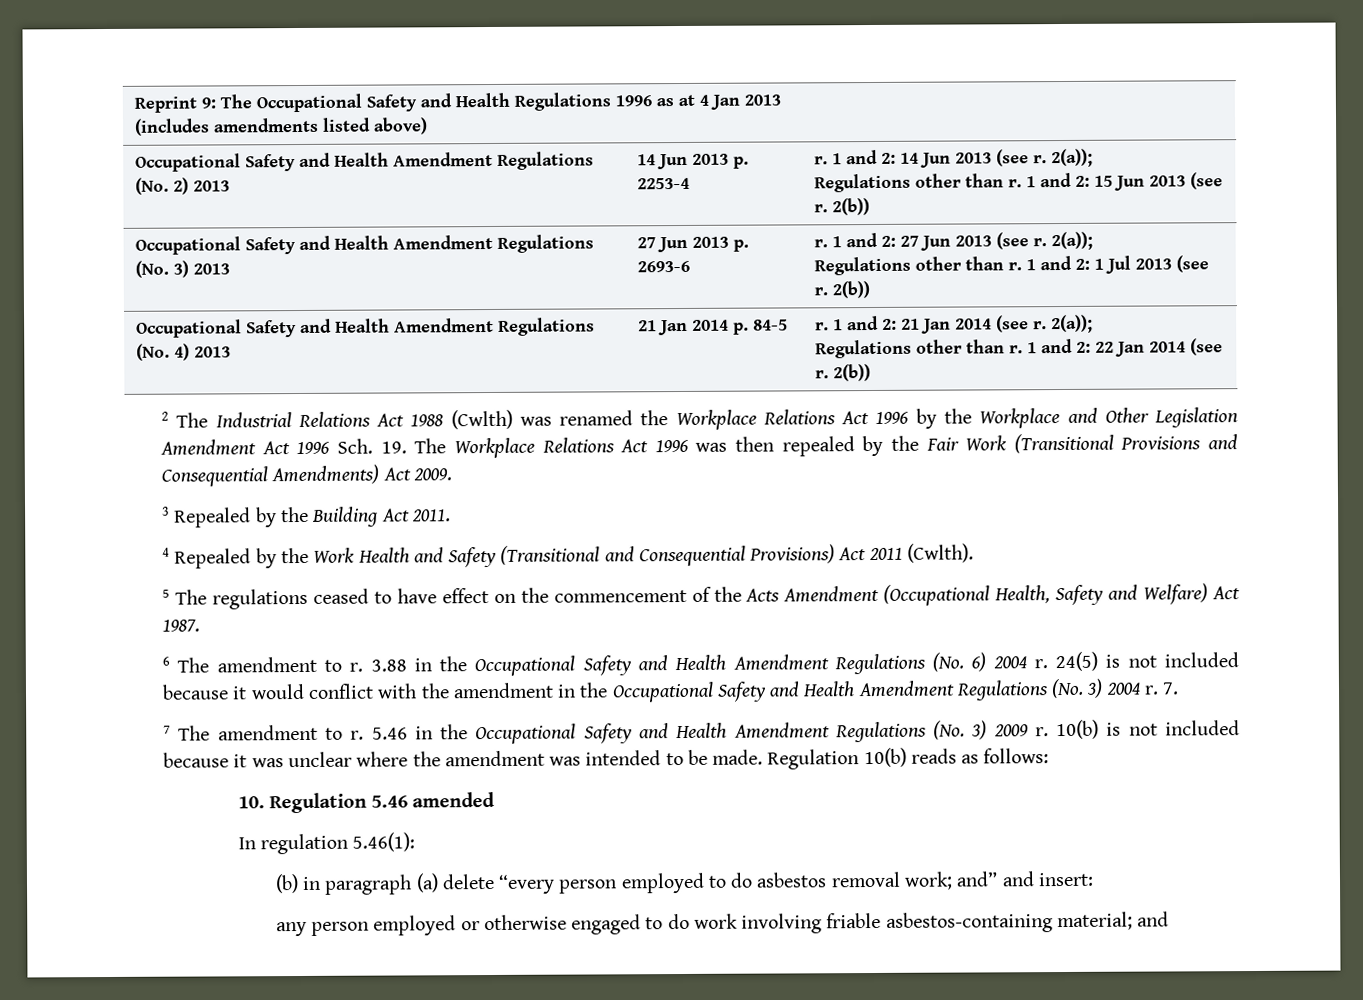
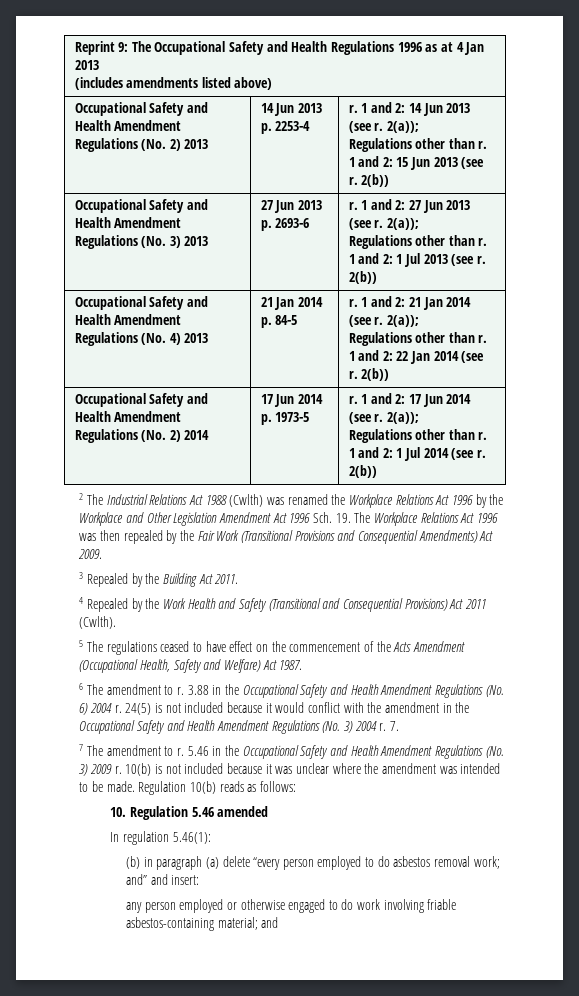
+ Occupational Safety and Health Amendment Regulations (No. 2) 2014 | 17 Jun 2014 p. 1973-5 | r. 1 and 2: 17 Jun 2014 (see r. 2(a));
+ Regulations other than r. 1 and 2: 1 Jul 2014 (see r. 2(b))

